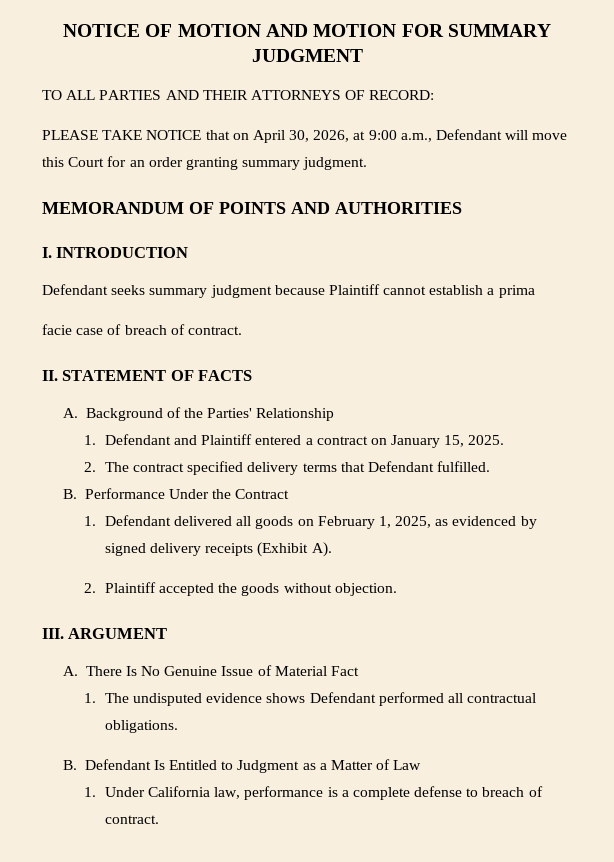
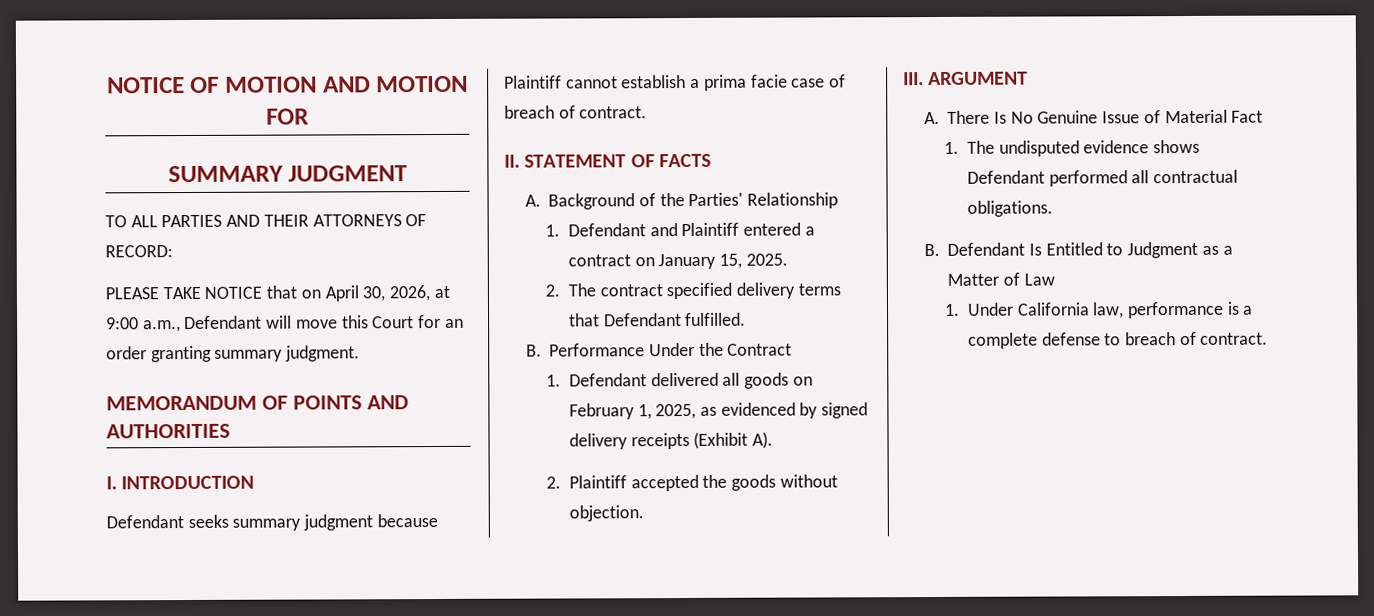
- NOTICE OF MOTION AND MOTION FOR SUMMARY JUDGMENT
+ NOTICE OF MOTION AND MOTION FOR
+ SUMMARY JUDGMENT
- Defendant seeks summary judgment because Plaintiff cannot establish a prima
- facie case of breach of contract.
+ Defendant seeks summary judgment because Plaintiff cannot establish a prima facie case of breach of contract.

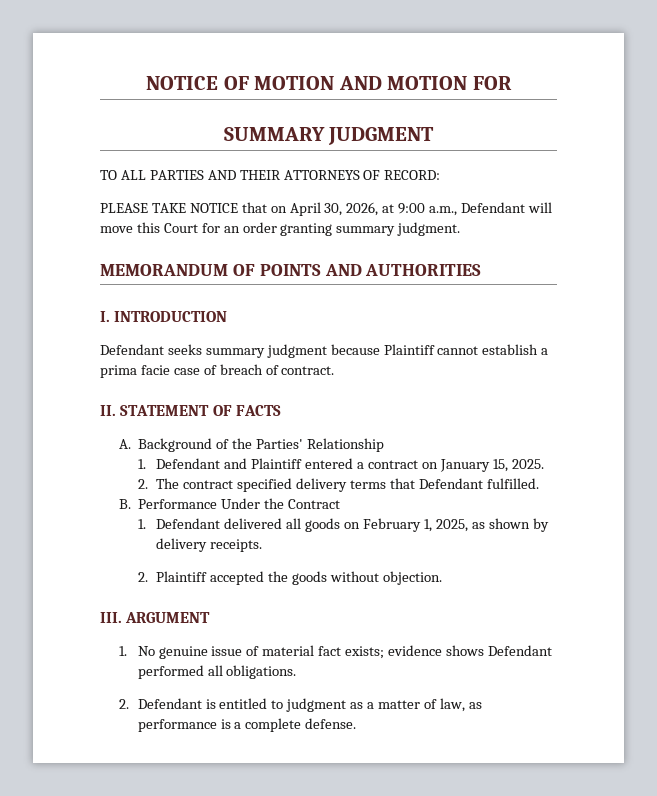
- 1. Defendant delivered all goods on February 1, 2025, as evidenced by signed delivery receipts (Exhibit A).
+ 1. Defendant delivered all goods on February 1, 2025, as shown by delivery receipts.
- A. There Is No Genuine Issue of Material Fact
- 1. The undisputed evidence shows Defendant performed all contractual obligations.
+ 1. No genuine issue of material fact exists; evidence shows Defendant performed all obligations.
- B. Defendant Is Entitled to Judgment as a Matter of Law
- 1. Under California law, performance is a complete defense to breach of contract.
+ 2. Defendant is entitled to judgment as a matter of law, as performance is a complete defense.

